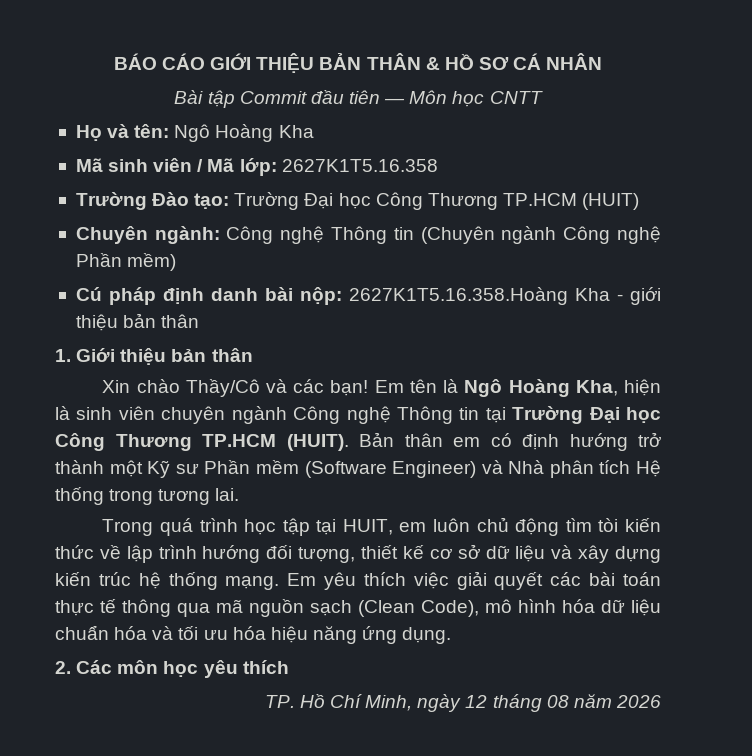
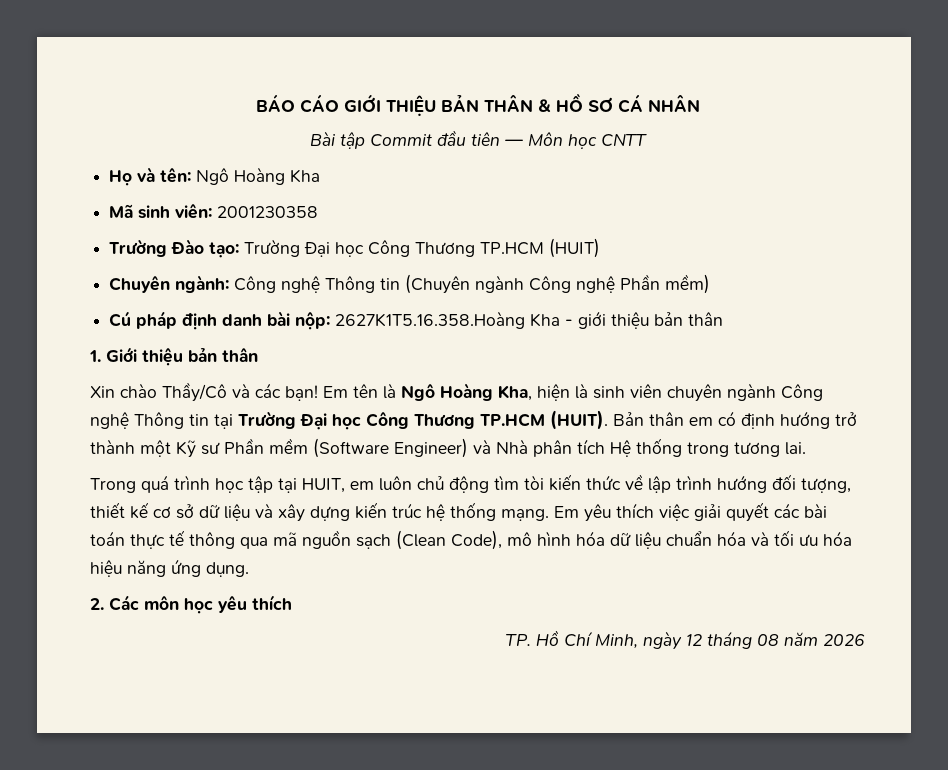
- Mã sinh viên / Mã lớp: 2627K1T5.16.358
+ Mã sinh viên: 2001230358

